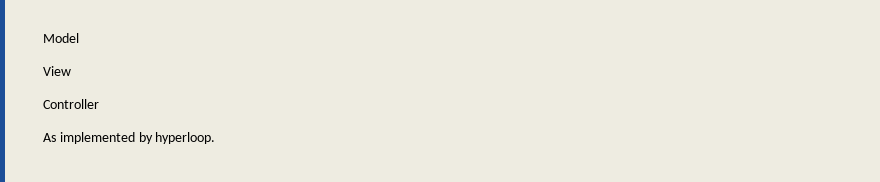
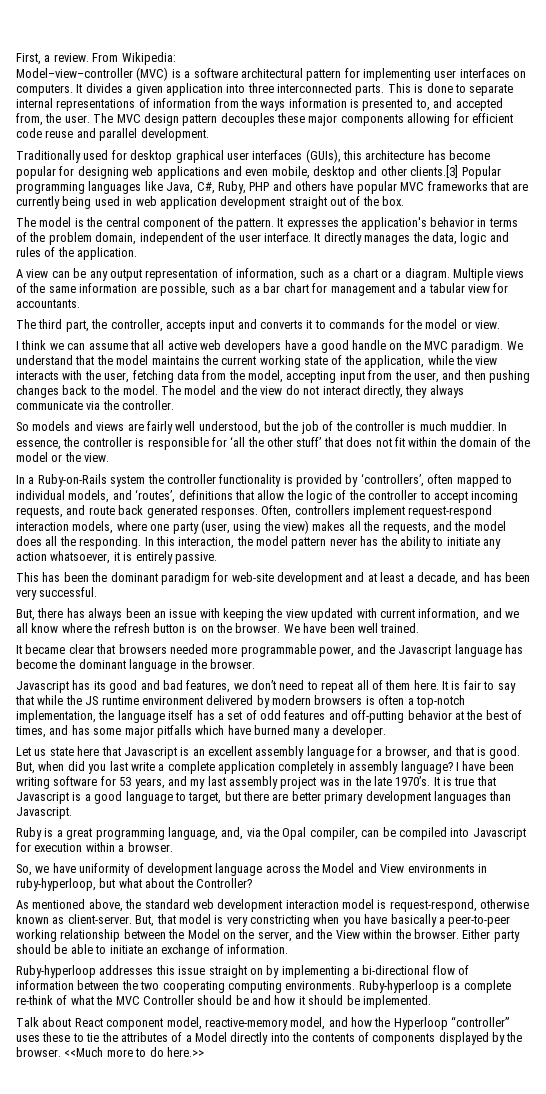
- Model
- View
- Controller
- As implemented by hyperloop.
+ First, a review. From Wikipedia:
+ Model–view–controller (MVC) is a software architectural pattern for implementing user interfaces on computers. It divides a given application into three interconnected parts. This is done to separate internal representations of information from the ways information is presented to, and accepted from, the user. The MVC design pattern decouples these major components allowing for efficient code reuse and parallel development.
+ Traditionally used for desktop graphical user interfaces (GUIs), this architecture has become popular for designing web applications and even mobile, desktop and other clients.[3] Popular programming languages like Java, C#, Ruby, PHP and others have popular MVC frameworks that are currently being used in web application development straight out of the box.
+ The model is the central component of the pattern. It expresses the application's behavior in terms of the problem domain, independent of the user interface. It directly manages the data, logic and rules of the application.
+ A view can be any output representation of information, such as a chart or a diagram. Multiple views of the same information are possible, such as a bar chart for management and a tabular view for accountants.
+ The third part, the controller, accepts input and converts it to commands for the model or view.
+ I think we can assume that all active web developers have a good handle on the MVC paradigm. We understand that the model maintains the current working state of the application, while the view interacts with the user, fetching data from the model, accepting input from the user, and then pushing changes back to the model. The model and the view do not interact directly, they always communicate via the controller.
+ So models and views are fairly well understood, but the job of the controller is much muddier. In essence, the controller is responsible for ‘all the other stuff’ that does not fit within the domain of the model or the view.
+ In a Ruby-on-Rails system the controller functionality is provided by ‘controllers’, often mapped to individual models, and ‘routes’, definitions that allow the logic of the controller to accept incoming requests, and route back generated responses. Often, controllers implement request-respond interaction models, where one party (user, using the view) makes all the requests, and the model does all the responding. In this interaction, the model pattern never has the ability to initiate any action whatsoever, it is entirely passive.
+ This has been the dominant paradigm for web-site development and at least a decade, and has been very successful.
+ But, there has always been an issue with keeping the view updated with current information, and we all know where the refresh button is on the browser. We have been well trained.
+ It became clear that browsers needed more programmable power, and the Javascript language has become the dominant language in the browser.
+ Javascript has its good and bad features, we don’t need to repeat all of them here. It is fair to say that while the JS runtime environment delivered by modern browsers is often a top-notch implementation, the language itself has a set of odd features and off-putting behavior at the best of times, and has some major pitfalls which have burned many a developer.
+ Let us state here that Javascript is an excellent assembly language for a browser, and that is good. But, when did you last write a complete application completely in assembly language? I have been writing software for 53 years, and my last assembly project was in the late 1970’s. It is true that Javascript is a good language to target, but there are better primary development languages than Javascript.
+ Ruby is a great programming language, and, via the Opal compiler, can be compiled into Javascript for execution within a browser.
+ So, we have uniformity of development language across the Model and View environments in ruby-hyperloop, but what about the Controller?
+ As mentioned above, the standard web development interaction model is request-respond, otherwise known as client-server. But, that model is very constricting when you have basically a peer-to-peer working relationship between the Model on the server, and the View within the browser. Either party should be able to initiate an exchange of information.
+ Ruby-hyperloop addresses this issue straight on by implementing a bi-directional flow of information between the two cooperating computing environments. Ruby-hyperloop is a complete re-think of what the MVC Controller should be and how it should be implemented.
+ Talk about React component model, reactive-memory model, and how the Hyperloop “controller” uses these to tie the attributes of a Model directly into the contents of components displayed by the browser. <<Much more to do here.>>

